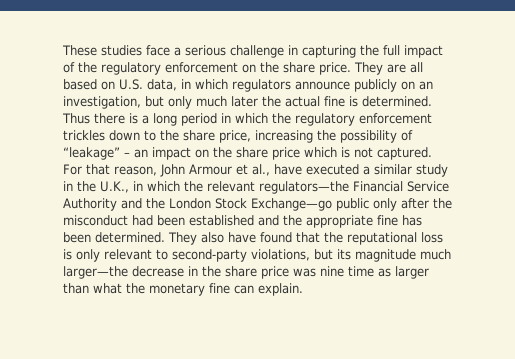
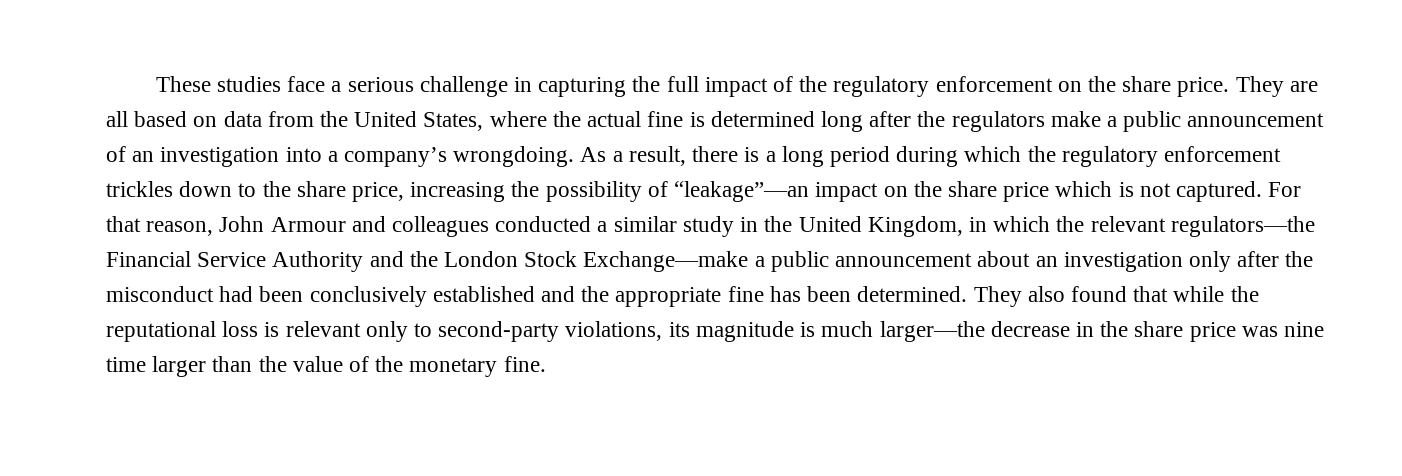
- They are all based on U.S. data, in which regulators announce publicly on an investigation, but only much later the actual fine is determined. Thus there is a long period in which the regulatory enforcement trickles down to the share price, increasing the possibility of “leakage” – an impact on the share price which is not captured.
+ They are all based on data from the United States, where the actual fine is determined long after the regulators make a public announcement of an investigation into a company’s wrongdoing. As a result, there is a long period during which the regulatory enforcement trickles down to the share price, increasing the possibility of “leakage”—an impact on the share price which is not captured.
- For that reason, John Armour et al., have executed a similar study in the U.K., in which the relevant regulators—the Financial Service Authority and the London Stock Exchange—go public only after the misconduct had been established and the appropriate fine has been determined.
+ For that reason, John Armour and colleagues conducted a similar study in the United Kingdom, in which the relevant regulators—the Financial Service Authority and the London Stock Exchange—make a public announcement about an investigation only after the misconduct had been conclusively established and the appropriate fine has been determined.
- They also have found that the reputational loss is only relevant to second-party violations, but its magnitude much larger—the decrease in the share price was nine time as larger than what the monetary fine can explain.
+ They also found that while the reputational loss is relevant only to second-party violations, its magnitude is much larger—the decrease in the share price was nine time larger than the value of the monetary fine.

